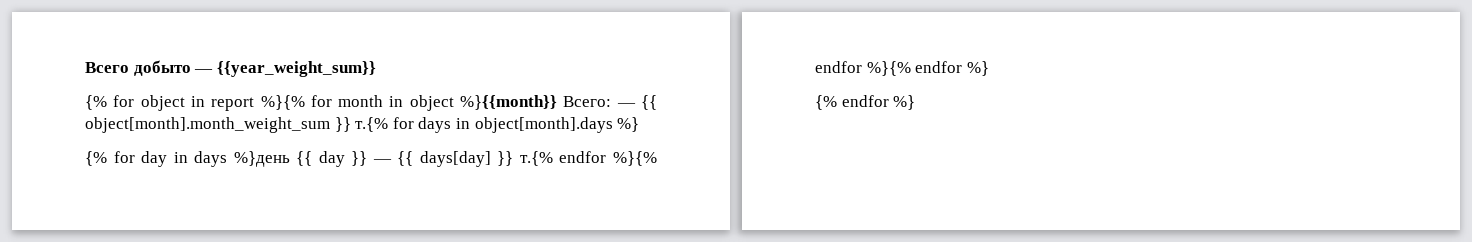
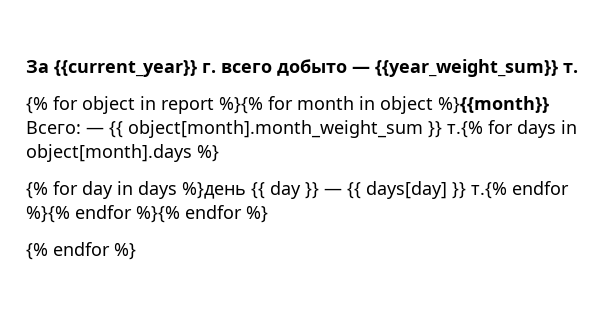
- Всего добыто — {{year_weight_sum}}
+ За {{current_year}} г. всего добыто — {{year_weight_sum}} т.

